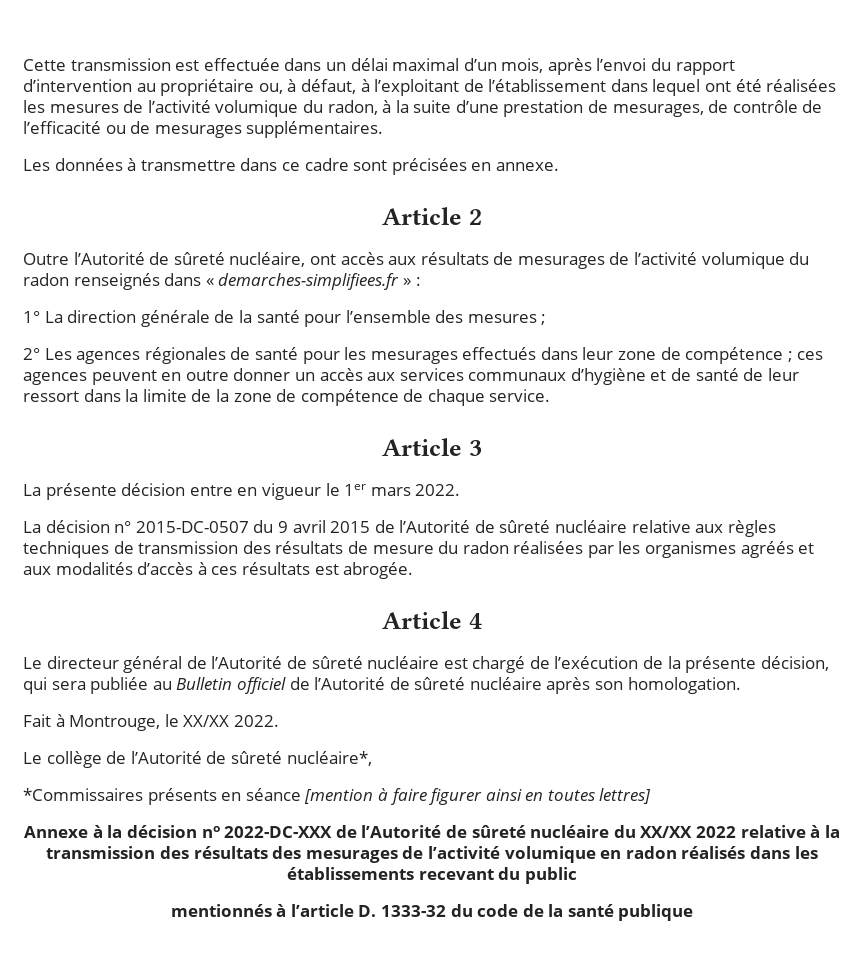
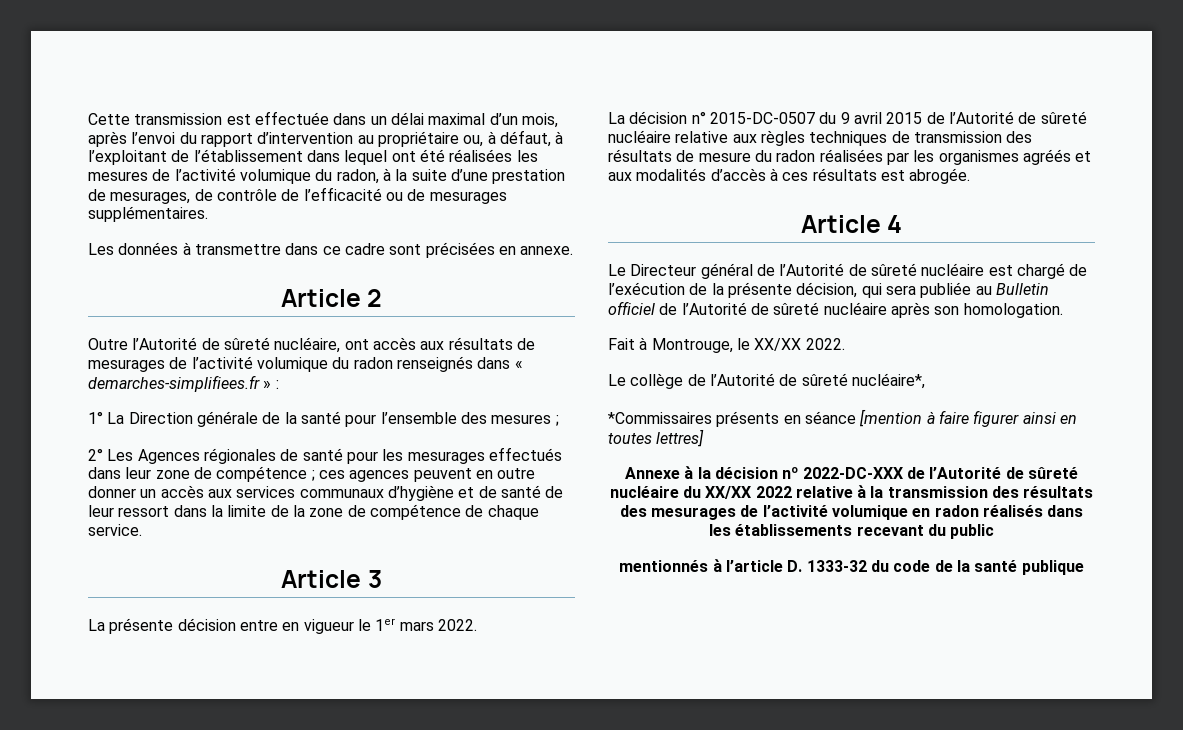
- 1° La direction générale de la santé pour l’ensemble des mesures ;
+ 1° La Direction générale de la santé pour l’ensemble des mesures ;
- 2° Les agences régionales de santé pour les mesurages effectués dans leur zone de compétence ; ces agences peuvent en outre donner un accès aux services communaux d’hygiène et de santé de leur ressort dans la limite de la zone de compétence de chaque service.
+ 2° Les Agences régionales de santé pour les mesurages effectués dans leur zone de compétence ; ces agences peuvent en outre donner un accès aux services communaux d’hygiène et de santé de leur ressort dans la limite de la zone de compétence de chaque service.
- Le directeur général de l’Autorité de sûreté nucléaire est chargé de l’exécution de la présente décision, qui sera publiée au Bulletin officiel de l’Autorité de sûreté nucléaire après son homologation.
+ Le Directeur général de l’Autorité de sûreté nucléaire est chargé de l’exécution de la présente décision, qui sera publiée au Bulletin officiel de l’Autorité de sûreté nucléaire après son homologation.

